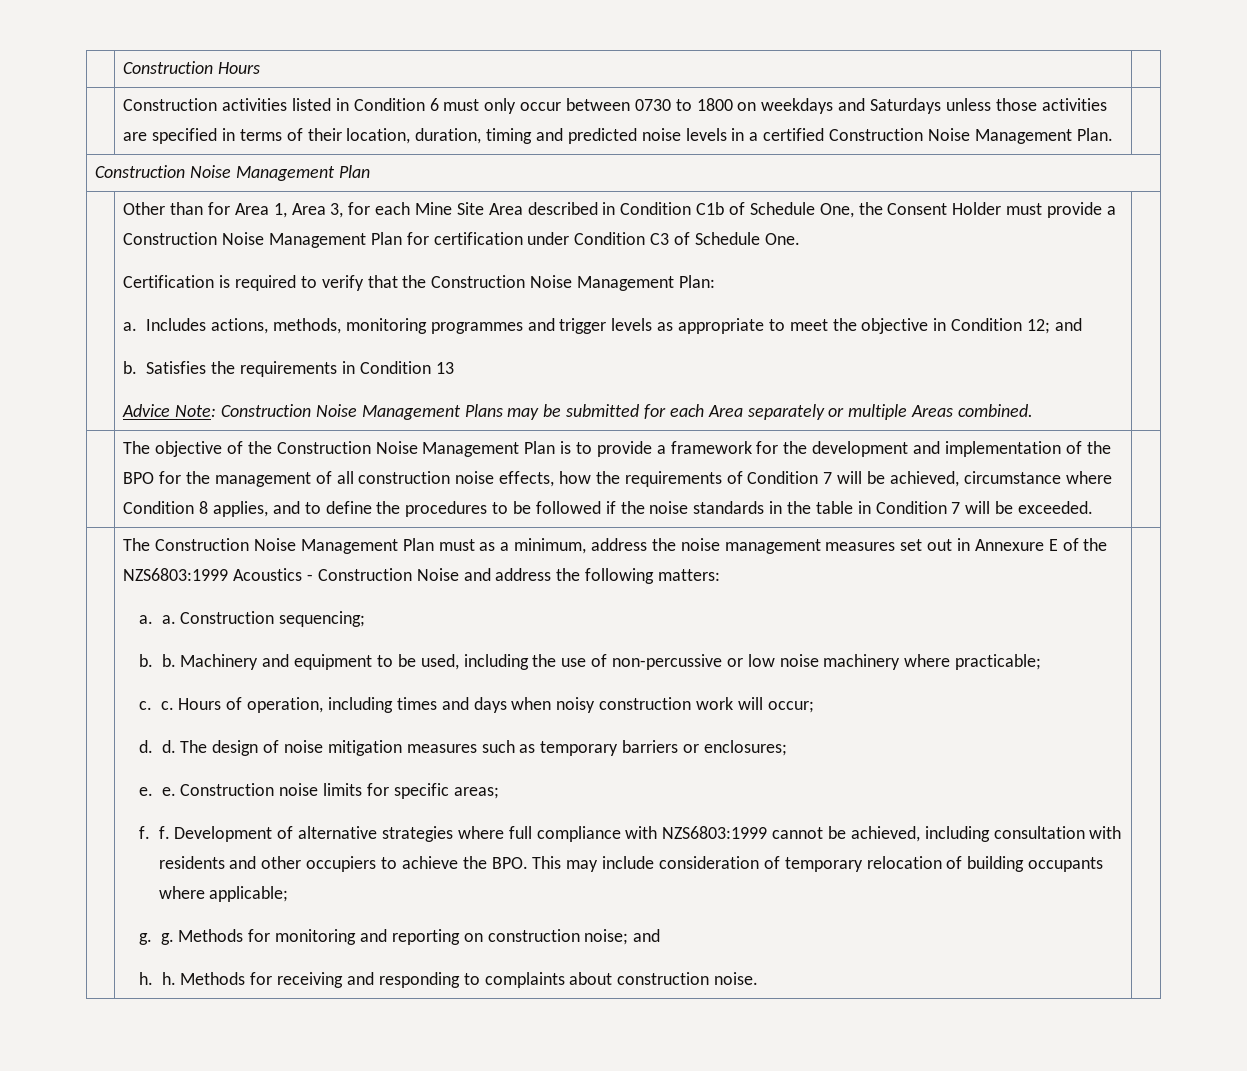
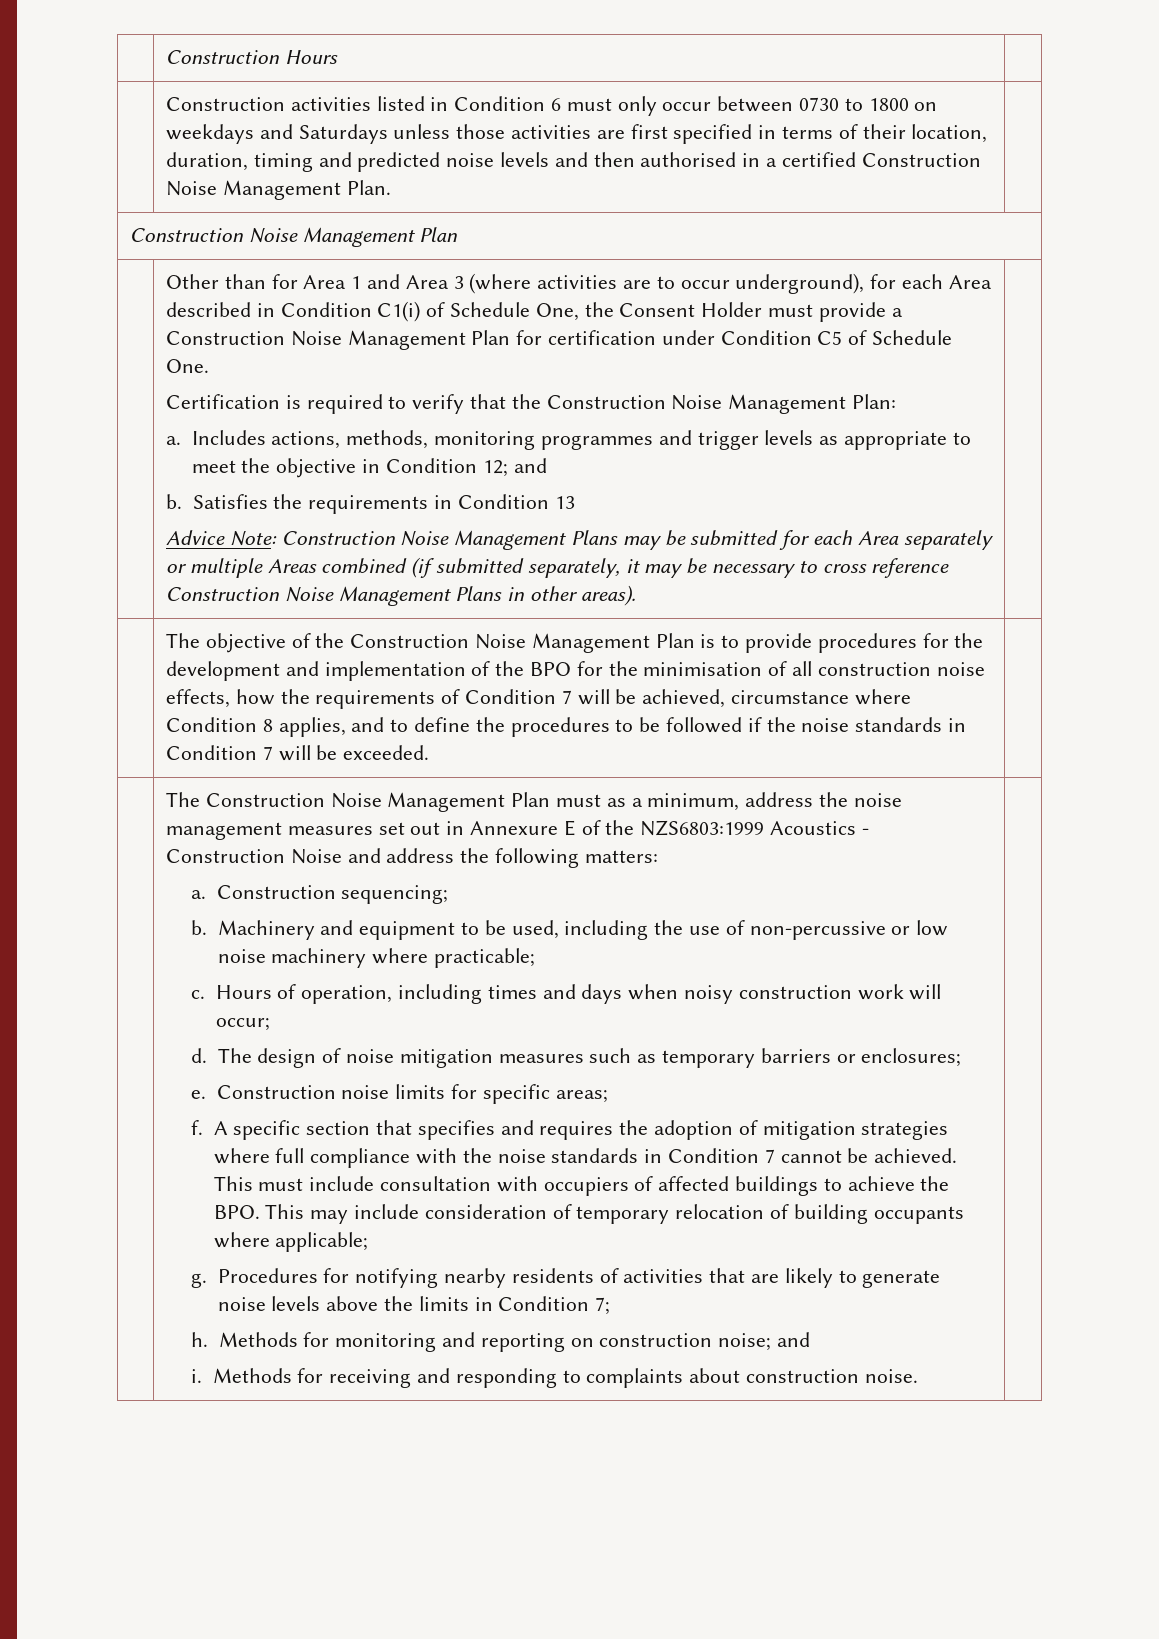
- Construction activities listed in Condition 6 must only occur between 0730 to 1800 on weekdays and Saturdays unless those activities are specified in terms of their location, duration, timing and predicted noise levels in a certified Construction Noise Management Plan.
+ Construction activities listed in Condition 6 must only occur between 0730 to 1800 on weekdays and Saturdays unless those activities are first specified in terms of their location, duration, timing and predicted noise levels and then authorised in a certified Construction Noise Management Plan.
- Other than for Area 1, Area 3, for each Mine Site Area described in Condition C1b of Schedule One, the Consent Holder must provide a Construction Noise Management Plan for certification under Condition C3 of Schedule One.
+ Other than for Area 1 and Area 3 (where activities are to occur underground), for each Area described in Condition C1(i) of Schedule One, the Consent Holder must provide a Construction Noise Management Plan for certification under Condition C5 of Schedule One.
- Advice Note: Construction Noise Management Plans may be submitted for each Area separately or multiple Areas combined.
+ Advice Note: Construction Noise Management Plans may be submitted for each Area separately or multiple Areas combined (if submitted separately, it may be necessary to cross reference Construction Noise Management Plans in other areas).
- The objective of the Construction Noise Management Plan is to provide a framework for the development and implementation of the BPO for the management of all construction noise effects, how the requirements of Condition 7 will be achieved, circumstance where Condition 8 applies, and to define the procedures to be followed if the noise standards in the table in Condition 7 will be exceeded.
+ The objective of the Construction Noise Management Plan is to provide procedures for the development and implementation of the BPO for the minimisation of all construction noise effects, how the requirements of Condition 7 will be achieved, circumstance where Condition 8 applies, and to define the procedures to be followed if the noise standards in Condition 7 will be exceeded.
  The Construction Noise Management Plan must as a minimum, address the noise management measures set out in Annexure E of the NZS6803:1999 Acoustics - Construction Noise and address the following matters:
- a. a.
+ a.
  Construction sequencing;
- b. b.
+ b.
- c. c.
+ c.
- d. d.
+ d.
- e. e.
+ e.
- f. f. Development of alternative strategies where full compliance with NZS6803:1999 cannot be achieved, including consultation with residents and other occupiers to achieve the BPO. This may include consideration of temporary relocation of building occupants where applicable;
+ f. A specific section that specifies and requires the adoption of mitigation strategies where full compliance with the noise standards in Condition 7 cannot be achieved. This must include consultation with occupiers of affected buildings to achieve the BPO. This may include consideration of temporary relocation of building occupants where applicable;
- g. g.
+ g. Procedures for notifying nearby residents of activities that are likely to generate noise levels above the limits in Condition 7;
+ h.
- h. h.
+ i.

